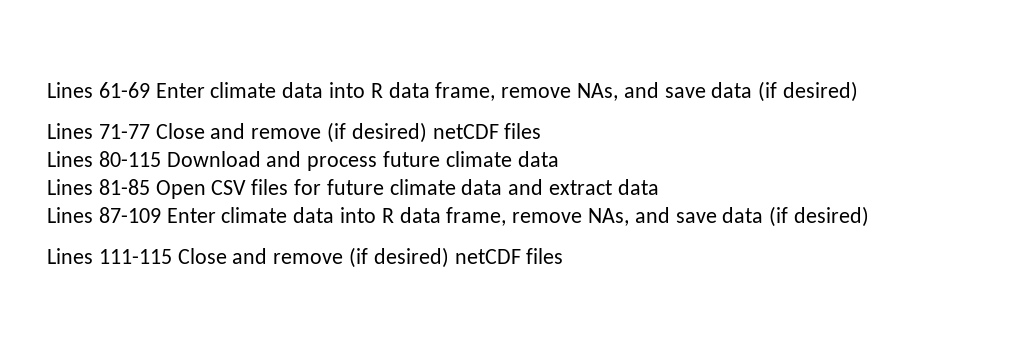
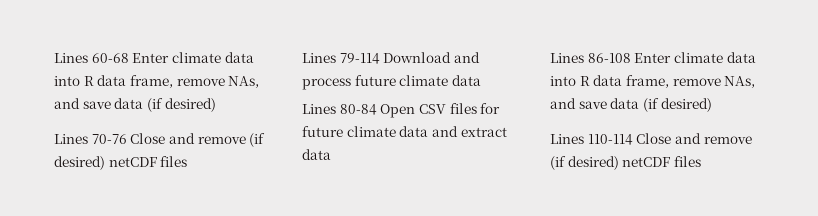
- Lines 61-69 Enter climate data into R data frame, remove NAs, and save data (if desired)
+ Lines 60-68 Enter climate data into R data frame, remove NAs, and save data (if desired)
- Lines 71-77 Close and remove (if desired) netCDF files
+ Lines 70-76 Close and remove (if desired) netCDF files
- Lines 80-115 Download and process future climate data
+ Lines 79-114 Download and process future climate data
- Lines 81-85 Open CSV files for future climate data and extract data
+ Lines 80-84 Open CSV files for future climate data and extract data
- Lines 87-109 Enter climate data into R data frame, remove NAs, and save data (if desired)
+ Lines 86-108 Enter climate data into R data frame, remove NAs, and save data (if desired)
- Lines 111-115 Close and remove (if desired) netCDF files
+ Lines 110-114 Close and remove (if desired) netCDF files

